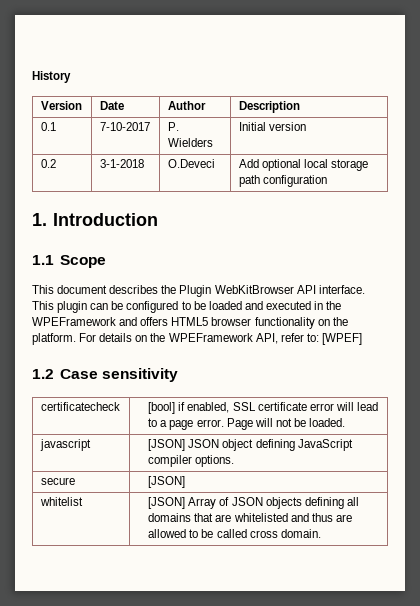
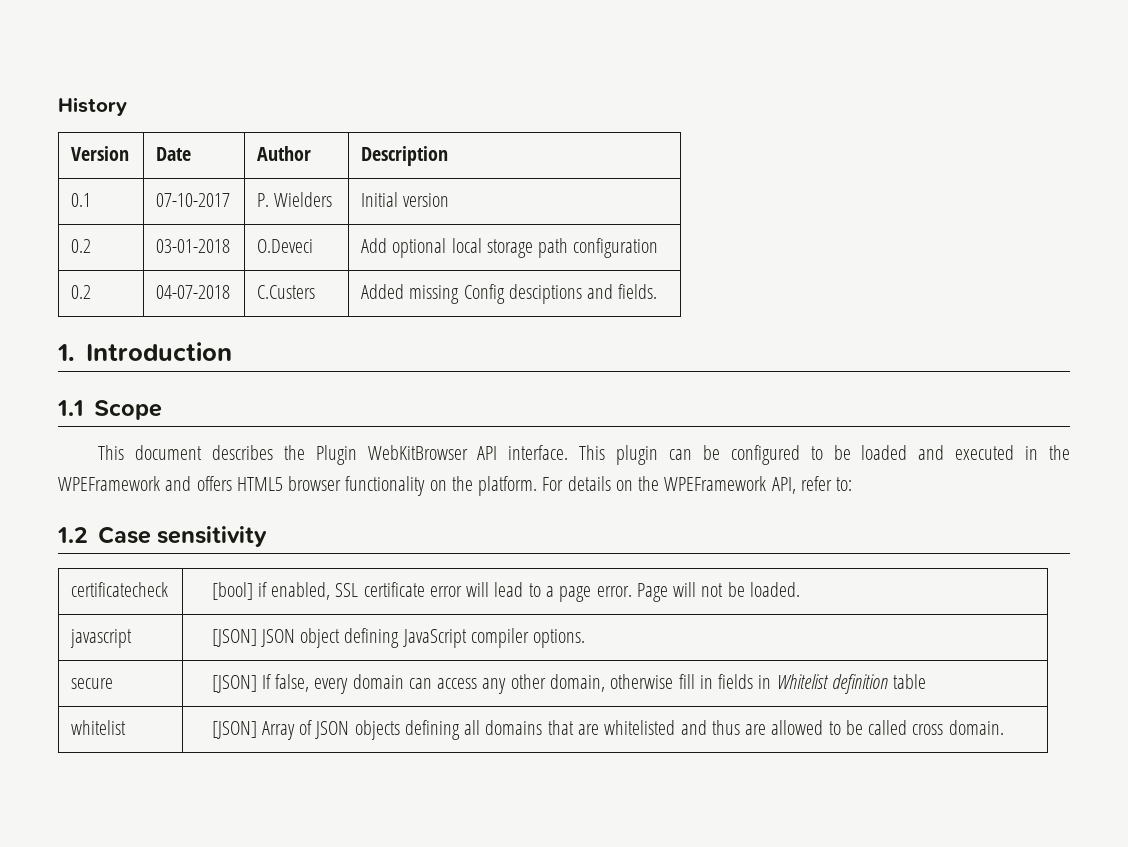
- 0.1 | 7-10-2017 | P. Wielders | Initial version
+ 0.1 | 07-10-2017 | P. Wielders | Initial version
- 0.2 | 3-1-2018 | O.Deveci | Add optional local storage path configuration
+ 0.2 | 03-01-2018 | O.Deveci | Add optional local storage path configuration
+ 0.2 | 04-07-2018 | C.Custers | Added missing Config desciptions and fields.
- For details on the WPEFramework API, refer to: [WPEF]
+ For details on the WPEFramework API, refer to:
- secure | [JSON]
+ secure | [JSON] If false, every domain can access any other domain, otherwise fill in fields in Whitelist definition table

